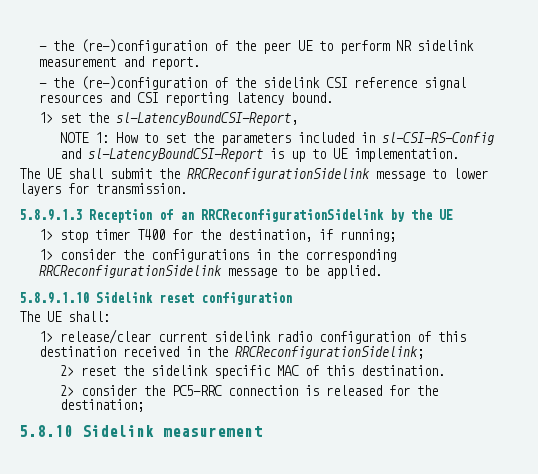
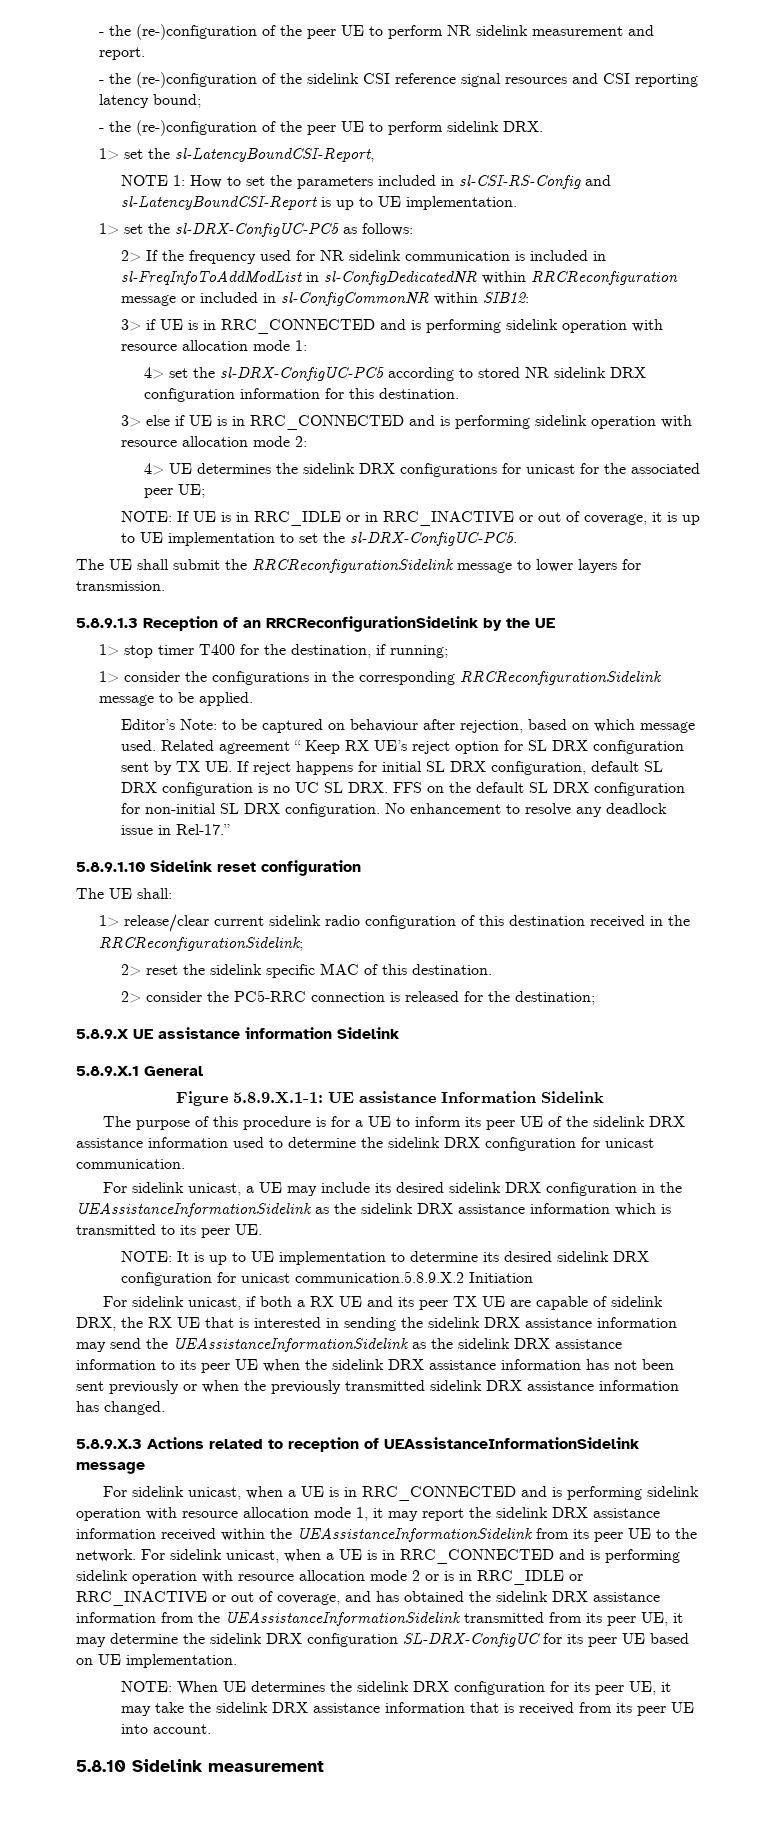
- - the (re-)configuration of the sidelink CSI reference signal resources and CSI reporting latency bound.
+ - the (re-)configuration of the sidelink CSI reference signal resources and CSI reporting latency bound;
+ - the (re-)configuration of the peer UE to perform sidelink DRX.
+ 1> set the sl-DRX-ConfigUC-PC5 as follows:
+ 2> If the frequency used for NR sidelink communication is included in sl-FreqInfoToAddModList in sl-ConfigDedicatedNR within RRCReconfiguration message or included in sl-ConfigCommonNR within SIB12:
+ 3> if UE is in RRC_CONNECTED and is performing sidelink operation with resource allocation mode 1:
+ 4> set the sl-DRX-ConfigUC-PC5 according to stored NR sidelink DRX configuration information for this destination.
+ 3> else if UE is in RRC_CONNECTED and is performing sidelink operation with resource allocation mode 2:
+ 4> UE determines the sidelink DRX configurations for unicast for the associated peer UE;
+ NOTE: If UE is in RRC_IDLE or in RRC_INACTIVE or out of coverage, it is up to UE implementation to set the sl-DRX-ConfigUC-PC5.
+ Editor’s Note: to be captured on behaviour after rejection, based on which message used. Related agreement “ Keep RX UE’s reject option for SL DRX configuration sent by TX UE. If reject happens for initial SL DRX configuration, default SL DRX configuration is no UC SL DRX. FFS on the default SL DRX configuration for non-initial SL DRX configuration. No enhancement to resolve any deadlock issue in Rel-17.”
+ 5.8.9.X UE assistance information Sidelink
+ 5.8.9.X.1 General
+ Figure 5.8.9.X.1-1: UE assistance Information Sidelink
+ The purpose of this procedure is for a UE to inform its peer UE of the sidelink DRX assistance information used to determine the sidelink DRX configuration for unicast communication.
+ For sidelink unicast, a UE may include its desired sidelink DRX configuration in the UEAssistanceInformationSidelink as the sidelink DRX assistance information which is transmitted to its peer UE.
+ NOTE: It is up to UE implementation to determine its desired sidelink DRX configuration for unicast communication.5.8.9.X.2 Initiation
+ For sidelink unicast, if both a RX UE and its peer TX UE are capable of sidelink DRX, the RX UE that is interested in sending the sidelink DRX assistance information may send the UEAssistanceInformationSidelink as the sidelink DRX assistance information to its peer UE when the sidelink DRX assistance information has not been sent previously or when the previously transmitted sidelink DRX assistance information has changed.
+ 5.8.9.X.3 Actions related to reception of UEAssistanceInformationSidelink message
+ For sidelink unicast, when a UE is in RRC_CONNECTED and is performing sidelink operation with resource allocation mode 1, it may report the sidelink DRX assistance information received within the UEAssistanceInformationSidelink from its peer UE to the network. For sidelink unicast, when a UE is in RRC_CONNECTED and is performing sidelink operation with resource allocation mode 2 or is in RRC_IDLE or RRC_INACTIVE or out of coverage, and has obtained the sidelink DRX assistance information from the UEAssistanceInformationSidelink transmitted from its peer UE, it may determine the sidelink DRX configuration SL-DRX-ConfigUC for its peer UE based on UE implementation.
+ NOTE: When UE determines the sidelink DRX configuration for its peer UE, it may take the sidelink DRX assistance information that is received from its peer UE into account.

